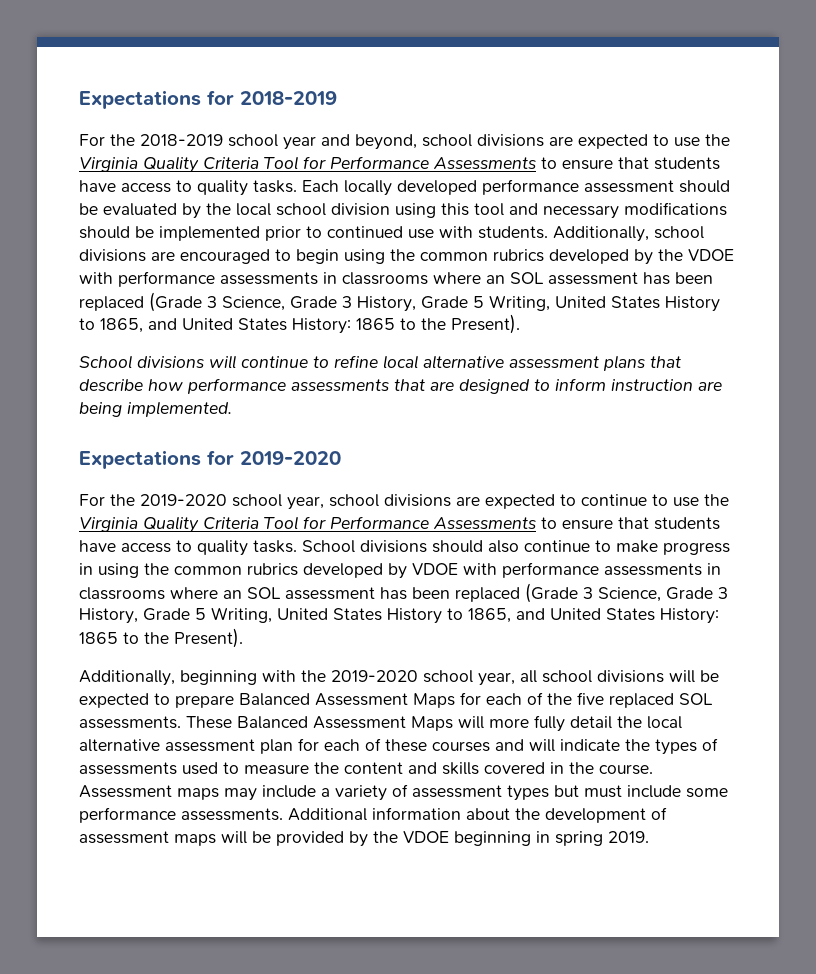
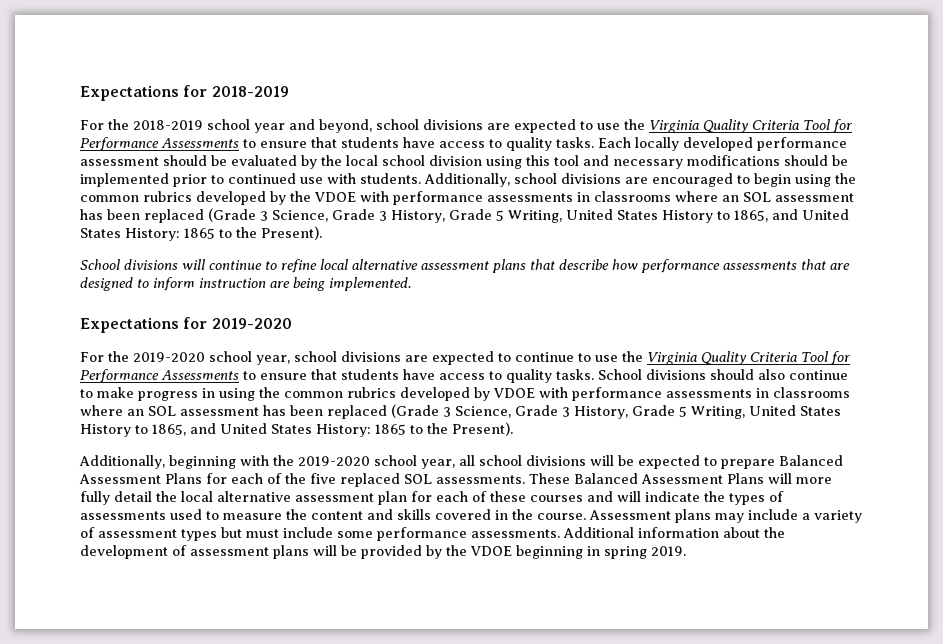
- Additionally, beginning with the 2019-2020 school year, all school divisions will be expected to prepare Balanced Assessment Maps for each of the five replaced SOL assessments.
+ Additionally, beginning with the 2019-2020 school year, all school divisions will be expected to prepare Balanced Assessment Plans for each of the five replaced SOL assessments.
- These Balanced Assessment Maps will more fully detail the local alternative assessment plan for each of these courses and will indicate the types of assessments used to measure the content and skills covered in the course.
+ These Balanced Assessment Plans will more fully detail the local alternative assessment plan for each of these courses and will indicate the types of assessments used to measure the content and skills covered in the course.
- Assessment maps may include a variety of assessment types but must include some performance assessments.
+ Assessment plans may include a variety of assessment types but must include some performance assessments.
- Additional information about the development of assessment maps will be provided by the VDOE beginning in spring 2019.
+ Additional information about the development of assessment plans will be provided by the VDOE beginning in spring 2019.

